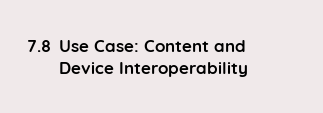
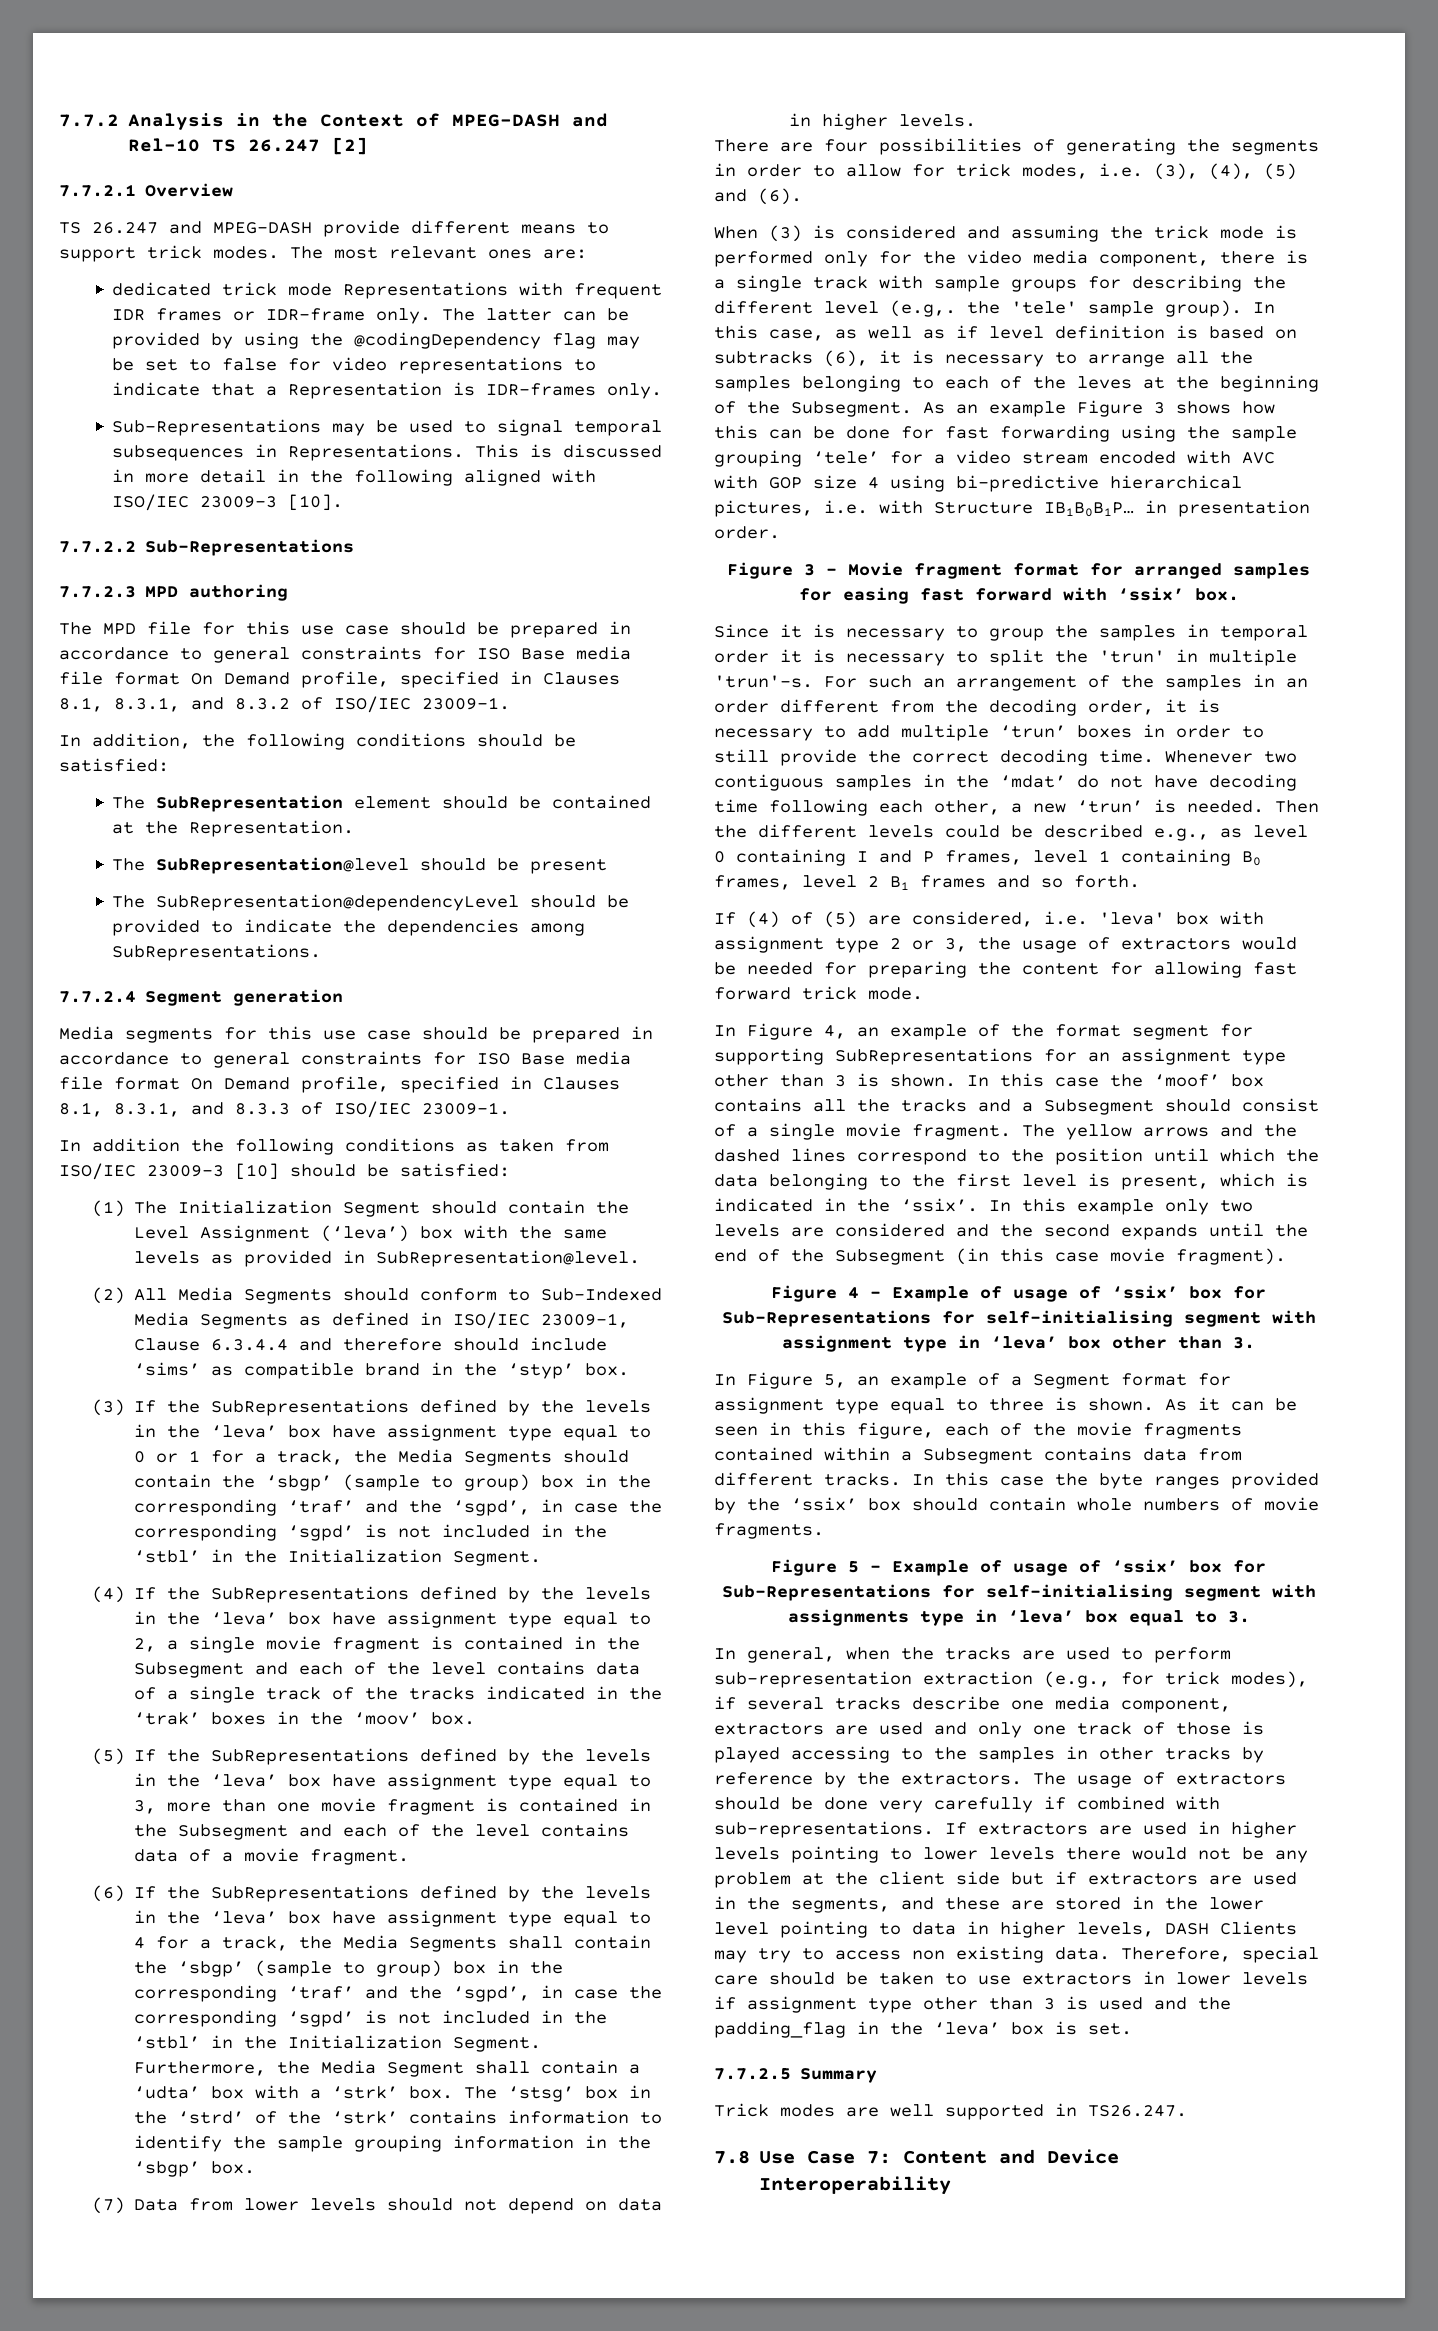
- 7.8 Use Case: Content and Device Interoperability
+ 7.7.2 Analysis in the Context of MPEG-DASH and Rel-10 TS 26.247 [2]
+ 7.7.2.1 Overview
+ TS 26.247 and MPEG-DASH provide different means to support trick modes. The most relevant ones are:
+ dedicated trick mode Representations with frequent IDR frames or IDR-frame only. The latter can be provided by using the @codingDependency flag may be set to false for video representations to indicate that a Representation is IDR-frames only.
+ Sub-Representations may be used to signal temporal subsequences in Representations. This is discussed in more detail in the following aligned with ISO/IEC 23009-3 [10].
+ 7.7.2.2 Sub-Representations
+ 7.7.2.3 MPD authoring
+ The MPD file for this use case should be prepared in accordance to general constraints for ISO Base media file format On Demand profile, specified in Clauses 8.1, 8.3.1, and 8.3.2 of ISO/IEC 23009-1.
+ In addition, the following conditions should be satisfied:
+ The SubRepresentation element should be contained at the Representation.
+ The SubRepresentation@level should be present
+ The SubRepresentation@dependencyLevel should be provided to indicate the dependencies among SubRepresentations.
+ 7.7.2.4 Segment generation
+ Media segments for this use case should be prepared in accordance to general constraints for ISO Base media file format On Demand profile, specified in Clauses 8.1, 8.3.1, and 8.3.3 of ISO/IEC 23009-1.
+ In addition the following conditions as taken from ISO/IEC 23009-3 [10] should be satisfied:
+ (1) The Initialization Segment should contain the Level Assignment (‘leva’) box with the same levels as provided in SubRepresentation@level.
+ (2) All Media Segments should conform to Sub-Indexed Media Segments as defined in ISO/IEC 23009-1, Clause 6.3.4.4 and therefore should include ‘sims’ as compatible brand in the ‘styp’ box.
+ (3) If the SubRepresentations defined by the levels in the ‘leva’ box have assignment type equal to 0 or 1 for a track, the Media Segments should contain the ‘sbgp’ (sample to group) box in the corresponding ‘traf’ and the ‘sgpd’, in case the corresponding ‘sgpd’ is not included in the ‘stbl’ in the Initialization Segment.
+ (4) If the SubRepresentations defined by the levels in the ‘leva’ box have assignment type equal to 2, a single movie fragment is contained in the Subsegment and each of the level contains data of a single track of the tracks indicated in the ‘trak’ boxes in the ‘moov’ box.
+ (5) If the SubRepresentations defined by the levels in the ‘leva’ box have assignment type equal to 3, more than one movie fragment is contained in the Subsegment and each of the level contains data of a movie fragment.
+ (6) If the SubRepresentations defined by the levels in the ‘leva’ box have assignment type equal to 4 for a track, the Media Segments shall contain the ‘sbgp’ (sample to group) box in the corresponding ‘traf’ and the ‘sgpd’, in case the corresponding ‘sgpd’ is not included in the ‘stbl’ in the Initialization Segment. Furthermore, the Media Segment shall contain a ‘udta’ box with a ‘strk’ box. The ‘stsg’ box in the ‘strd’ of the ‘strk’ contains information to identify the sample grouping information in the ‘sbgp’ box.
+ (7) Data from lower levels should not depend on data in higher levels.
+ There are four possibilities of generating the segments in order to allow for trick modes, i.e. (3), (4), (5) and (6).
+ When (3) is considered and assuming the trick mode is performed only for the video media component, there is a single track with sample groups for describing the different level (e.g,. the 'tele' sample group). In this case, as well as if level definition is based on subtracks (6), it is necessary to arrange all the samples belonging to each of the leves at the beginning of the Subsegment. As an example Figure 3 shows how this can be done for fast forwarding using the sample grouping ‘tele’ for a video stream encoded with AVC with GOP size 4 using bi-predictive hierarchical pictures, i.e. with Structure IB1B0B1P… in presentation order.
+ Figure 3 – Movie fragment format for arranged samples for easing fast forward with ‘ssix’ box.
+ Since it is necessary to group the samples in temporal order it is necessary to split the 'trun' in multiple 'trun'-s. For such an arrangement of the samples in an order different from the decoding order, it is necessary to add multiple ‘trun’ boxes in order to still provide the correct decoding time. Whenever two contiguous samples in the ‘mdat’ do not have decoding time following each other, a new ‘trun’ is needed. Then the different levels could be described e.g., as level 0 containing I and P frames, level 1 containing B0 frames, level 2 B1 frames and so forth.
+ If (4) of (5) are considered, i.e. 'leva' box with assignment type 2 or 3, the usage of extractors would be needed for preparing the content for allowing fast forward trick mode.
+ In Figure 4, an example of the format segment for supporting SubRepresentations for an assignment type other than 3 is shown. In this case the ‘moof’ box contains all the tracks and a Subsegment should consist of a single movie fragment. The yellow arrows and the dashed lines correspond to the position until which the data belonging to the first level is present, which is indicated in the ‘ssix’. In this example only two levels are considered and the second expands until the end of the Subsegment (in this case movie fragment).
+ Figure 4 – Example of usage of ‘ssix’ box for Sub-Representations for self-initialising segment with assignment type in ‘leva’ box other than 3.
+ In Figure 5, an example of a Segment format for assignment type equal to three is shown. As it can be seen in this figure, each of the movie fragments contained within a Subsegment contains data from different tracks. In this case the byte ranges provided by the ‘ssix’ box should contain whole numbers of movie fragments.
+ Figure 5 – Example of usage of ‘ssix’ box for Sub-Representations for self-initialising segment with assignments type in ‘leva’ box equal to 3.
+ In general, when the tracks are used to perform sub-representation extraction (e.g., for trick modes), if several tracks describe one media component, extractors are used and only one track of those is played accessing to the samples in other tracks by reference by the extractors. The usage of extractors should be done very carefully if combined with sub-representations. If extractors are used in higher levels pointing to lower levels there would not be any problem at the client side but if extractors are used in the segments, and these are stored in the lower level pointing to data in higher levels, DASH Clients may try to access non existing data. Therefore, special care should be taken to use extractors in lower levels if assignment type other than 3 is used and the padding_flag in the ‘leva’ box is set.
+ 7.7.2.5 Summary
+ Trick modes are well supported in TS26.247.
+ 7.8 Use Case 7: Content and Device Interoperability

